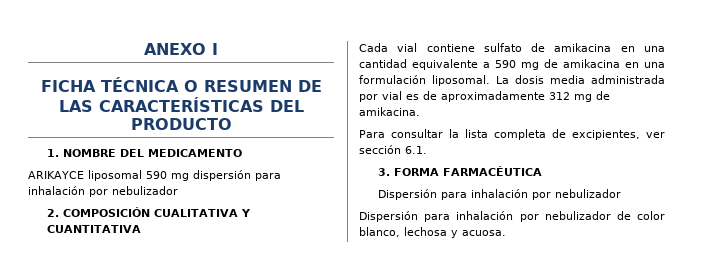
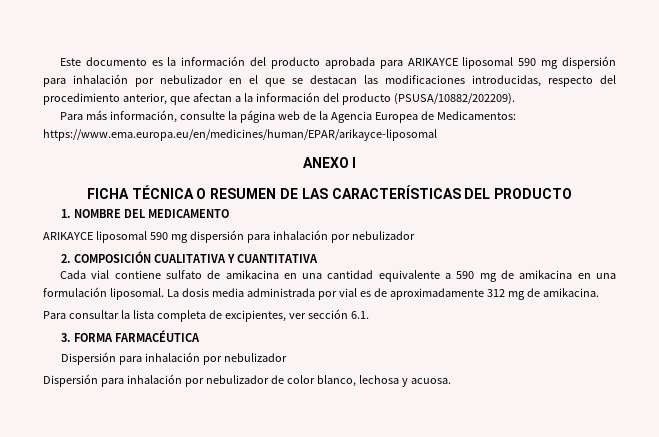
+ Este documento es la información del producto aprobada para ARIKAYCE liposomal 590 mg dispersión para inhalación por nebulizador en el que se destacan las modificaciones introducidas, respecto del procedimiento anterior, que afectan a la información del producto (PSUSA/10882/202209).
+ Para más información, consulte la página web de la Agencia Europea de Medicamentos: https://www.ema.europa.eu/en/medicines/human/EPAR/arikayce-liposomal

